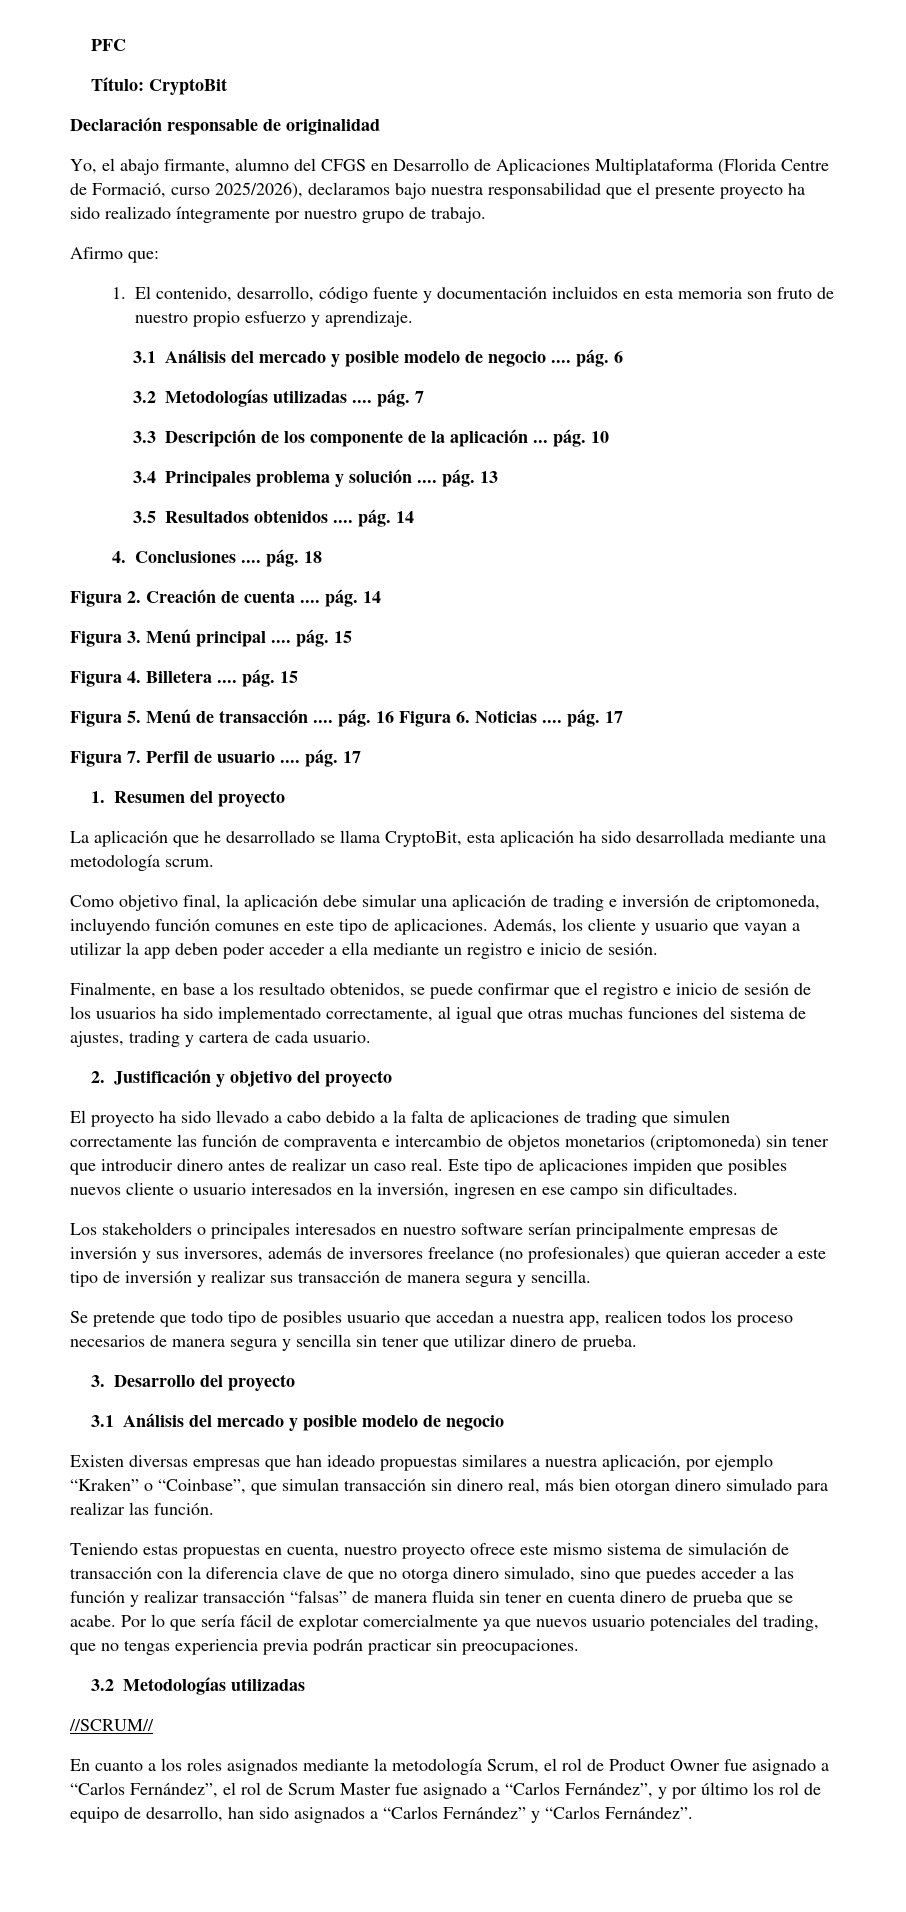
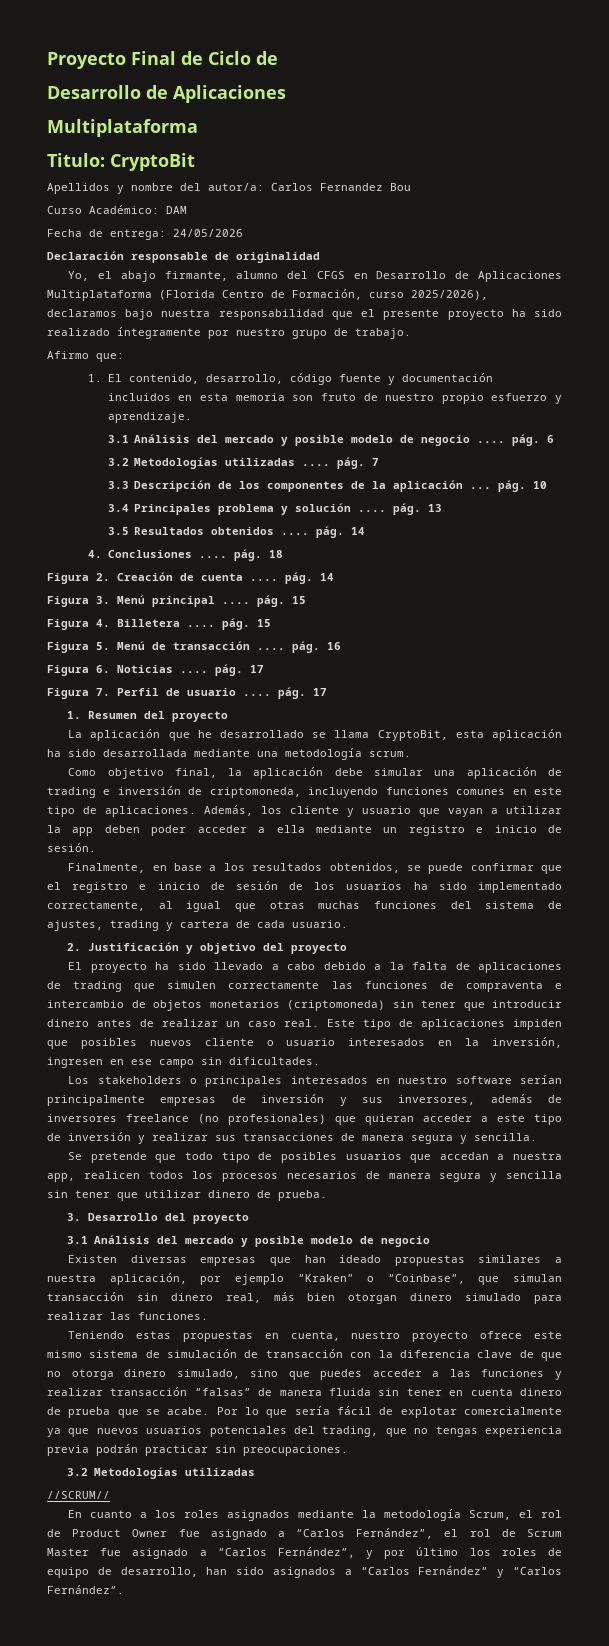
- PFC
- Título: CryptoBit
+ Proyecto Final de Ciclo de
+ Desarrollo de Aplicaciones
+ Multiplataforma
+ Titulo: CryptoBit
+ Apellidos y nombre del autor/a: Carlos Fernandez Bou
+ Curso Académico: DAM
+ Fecha de entrega: 24/05/2026
- Yo, el abajo firmante, alumno del CFGS en Desarrollo de Aplicaciones Multiplataforma (Florida Centre de Formació, curso 2025/2026), declaramos bajo nuestra responsabilidad que el presente proyecto ha sido realizado íntegramente por nuestro grupo de trabajo.
+ Yo, el abajo firmante, alumno del CFGS en Desarrollo de Aplicaciones Multiplataforma (Florida Centro de Formación, curso 2025/2026), declaramos bajo nuestra responsabilidad que el presente proyecto ha sido realizado íntegramente por nuestro grupo de trabajo.
- 3.3 Descripción de los componente de la aplicación ... pág.
+ 3.3 Descripción de los componentes de la aplicación ... pág.
- 16 Figura 6. Noticias .... pág.
+ 16
+ Figura 6. Noticias .... pág.
- Como objetivo final, la aplicación debe simular una aplicación de trading e inversión de criptomoneda, incluyendo función comunes en este tipo de aplicaciones.
+ Como objetivo final, la aplicación debe simular una aplicación de trading e inversión de criptomoneda, incluyendo funciones comunes en este tipo de aplicaciones.
- Finalmente, en base a los resultado obtenidos, se puede confirmar que el registro e inicio de sesión de los usuarios ha sido implementado correctamente, al igual que otras muchas funciones del sistema de ajustes, trading y cartera de cada usuario.
+ Finalmente, en base a los resultados obtenidos, se puede confirmar que el registro e inicio de sesión de los usuarios ha sido implementado correctamente, al igual que otras muchas funciones del sistema de ajustes, trading y cartera de cada usuario.
- El proyecto ha sido llevado a cabo debido a la falta de aplicaciones de trading que simulen correctamente las función de compraventa e intercambio de objetos monetarios (criptomoneda) sin tener que introducir dinero antes de realizar un caso real.
+ El proyecto ha sido llevado a cabo debido a la falta de aplicaciones de trading que simulen correctamente las funciones de compraventa e intercambio de objetos monetarios (criptomoneda) sin tener que introducir dinero antes de realizar un caso real.
- Los stakeholders o principales interesados en nuestro software serían principalmente empresas de inversión y sus inversores, además de inversores freelance (no profesionales) que quieran acceder a este tipo de inversión y realizar sus transacción de manera segura y sencilla.
+ Los stakeholders o principales interesados en nuestro software serían principalmente empresas de inversión y sus inversores, además de inversores freelance (no profesionales) que quieran acceder a este tipo de inversión y realizar sus transacciones de manera segura y sencilla.
- Se pretende que todo tipo de posibles usuario que accedan a nuestra app, realicen todos los proceso necesarios de manera segura y sencilla sin tener que utilizar dinero de prueba.
+ Se pretende que todo tipo de posibles usuarios que accedan a nuestra app, realicen todos los procesos necesarios de manera segura y sencilla sin tener que utilizar dinero de prueba.
- Existen diversas empresas que han ideado propuestas similares a nuestra aplicación, por ejemplo “Kraken” o “Coinbase”, que simulan transacción sin dinero real, más bien otorgan dinero simulado para realizar las función.
+ Existen diversas empresas que han ideado propuestas similares a nuestra aplicación, por ejemplo “Kraken” o “Coinbase”, que simulan transacción sin dinero real, más bien otorgan dinero simulado para realizar las funciones.
- Teniendo estas propuestas en cuenta, nuestro proyecto ofrece este mismo sistema de simulación de transacción con la diferencia clave de que no otorga dinero simulado, sino que puedes acceder a las función y realizar transacción “falsas” de manera fluida sin tener en cuenta dinero de prueba que se acabe.
+ Teniendo estas propuestas en cuenta, nuestro proyecto ofrece este mismo sistema de simulación de transacción con la diferencia clave de que no otorga dinero simulado, sino que puedes acceder a las funciones y realizar transacción “falsas” de manera fluida sin tener en cuenta dinero de prueba que se acabe.
- Por lo que sería fácil de explotar comercialmente ya que nuevos usuario potenciales del trading, que no tengas experiencia previa podrán practicar sin preocupaciones.
+ Por lo que sería fácil de explotar comercialmente ya que nuevos usuarios potenciales del trading, que no tengas experiencia previa podrán practicar sin preocupaciones.
- En cuanto a los roles asignados mediante la metodología Scrum, el rol de Product Owner fue asignado a “Carlos Fernández”, el rol de Scrum Master fue asignado a “Carlos Fernández”, y por último los rol de equipo de desarrollo, han sido asignados a “Carlos Fernández” y “Carlos Fernández”.
+ En cuanto a los roles asignados mediante la metodología Scrum, el rol de Product Owner fue asignado a “Carlos Fernández”, el rol de Scrum Master fue asignado a “Carlos Fernández”, y por último los roles de equipo de desarrollo, han sido asignados a “Carlos Fernández” y “Carlos Fernández”.

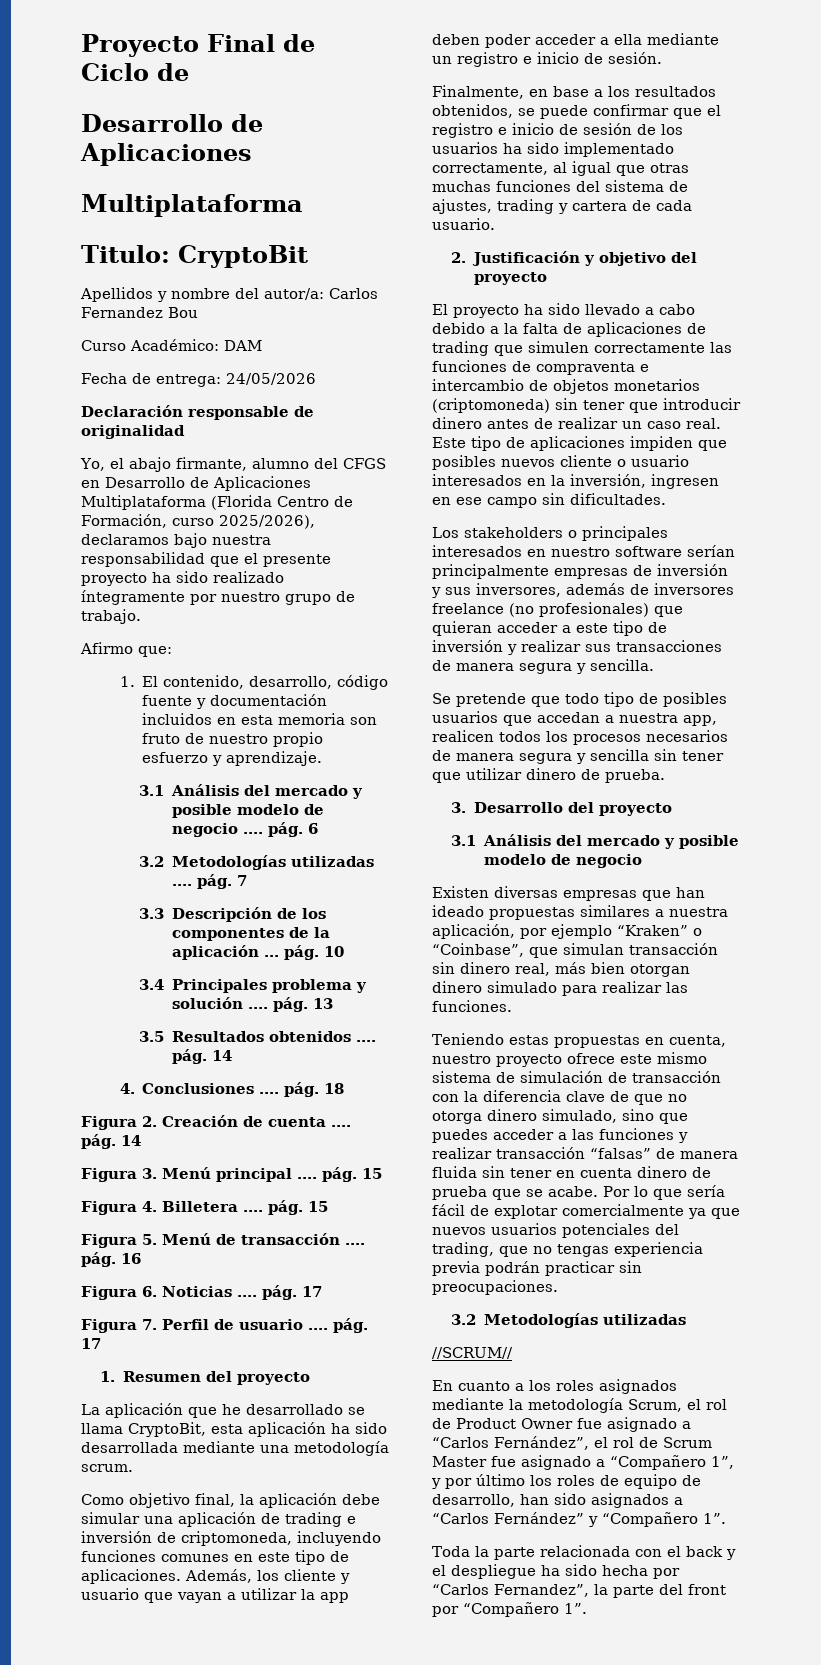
- En cuanto a los roles asignados mediante la metodología Scrum, el rol de Product Owner fue asignado a “Carlos Fernández”, el rol de Scrum Master fue asignado a “Carlos Fernández”, y por último los roles de equipo de desarrollo, han sido asignados a “Carlos Fernández” y “Carlos Fernández”.
+ En cuanto a los roles asignados mediante la metodología Scrum, el rol de Product Owner fue asignado a “Carlos Fernández”, el rol de Scrum Master fue asignado a “Compañero 1”, y por último los roles de equipo de desarrollo, han sido asignados a “Carlos Fernández” y “Compañero 1”.
+ Toda la parte relacionada con el back y el despliegue ha sido hecha por “Carlos Fernandez”, la parte del front por “Compañero 1”.

